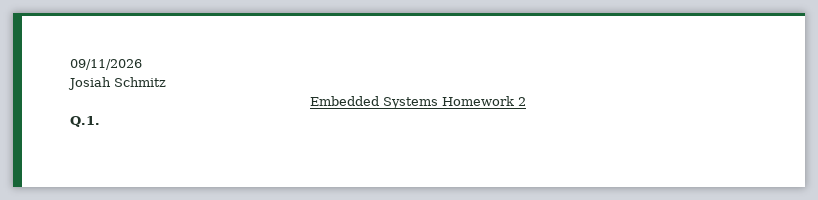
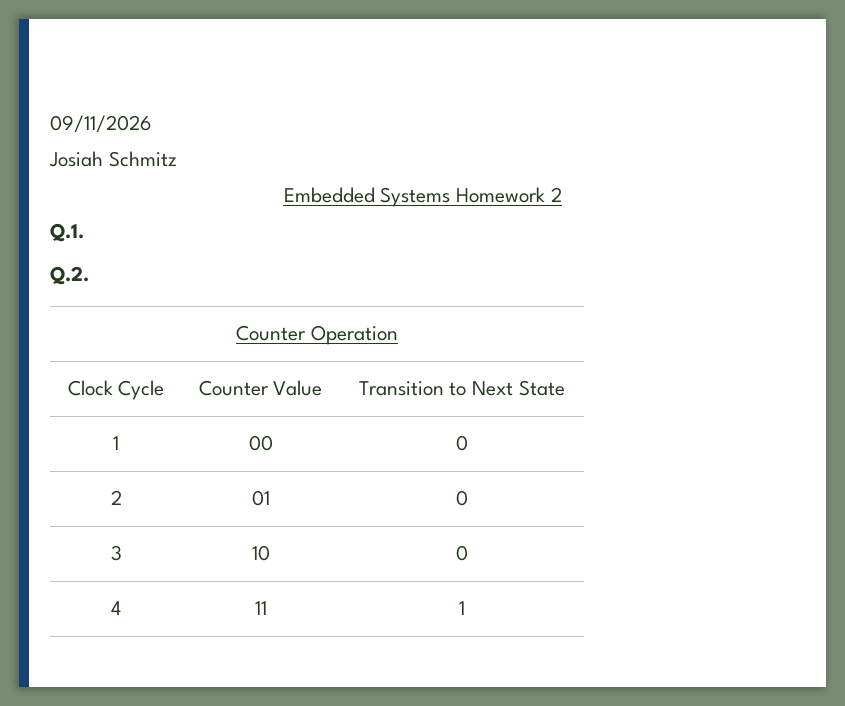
+ Q.2.
+ Counter Operation
+ Clock Cycle | Counter Value | Transition to Next State
+ 1 | 00 | 0
+ 2 | 01 | 0
+ 3 | 10 | 0
+ 4 | 11 | 1

